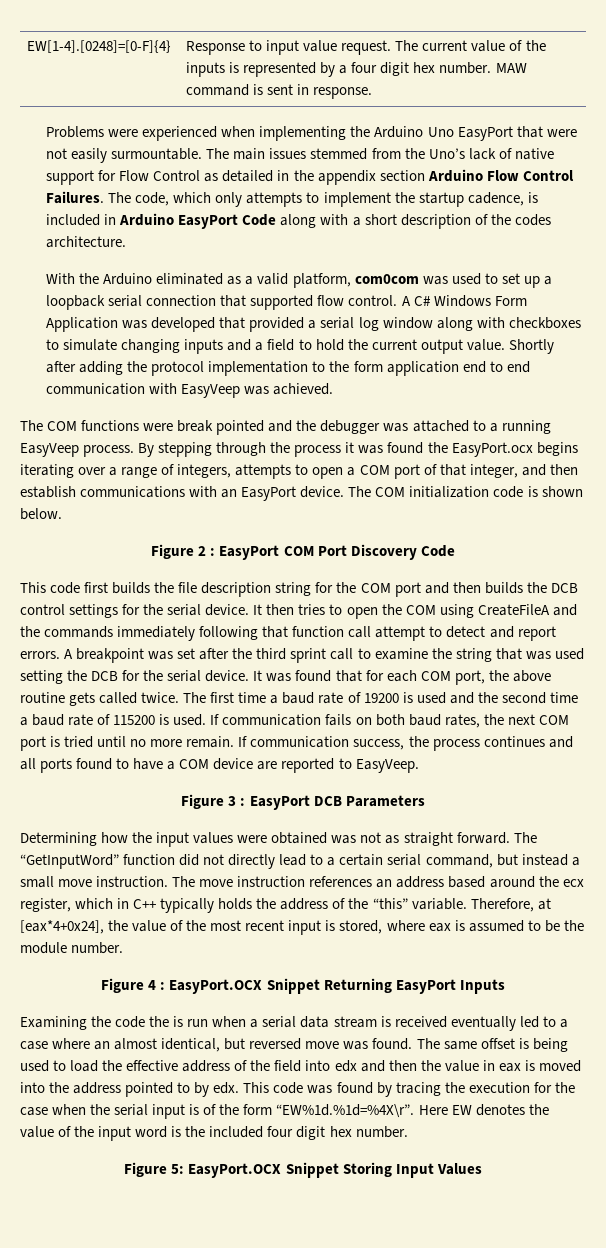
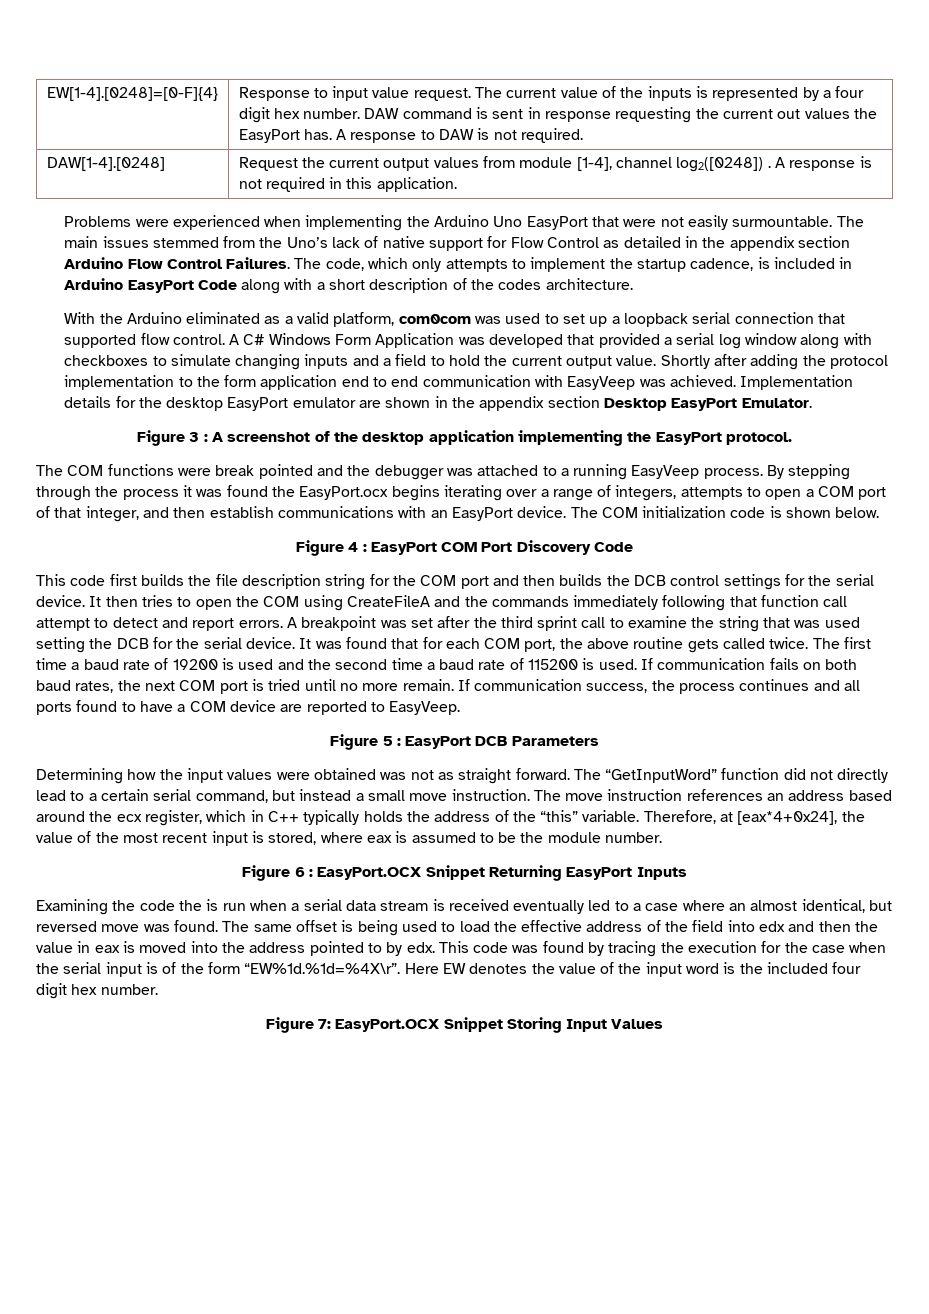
- MAW command is sent in response.
+ DAW command is sent in response requesting the current out values the EasyPort has. A response to DAW is not required.
+ DAW[1-4].[0248] | Request the current output values from module [1-4], channel log2([0248]) . A response is not required in this application.
+ Implementation details for the desktop EasyPort emulator are shown in the appendix section Desktop EasyPort Emulator.
+ Figure 3 : A screenshot of the desktop application implementing the EasyPort protocol.
- Figure 2 : EasyPort COM Port Discovery Code
+ Figure 4 : EasyPort COM Port Discovery Code
- Figure 3 : EasyPort DCB Parameters
+ Figure 5 : EasyPort DCB Parameters
- Figure 4 : EasyPort.OCX Snippet Returning EasyPort Inputs
+ Figure 6 : EasyPort.OCX Snippet Returning EasyPort Inputs
- Figure 5: EasyPort.OCX Snippet Storing Input Values
+ Figure 7: EasyPort.OCX Snippet Storing Input Values

